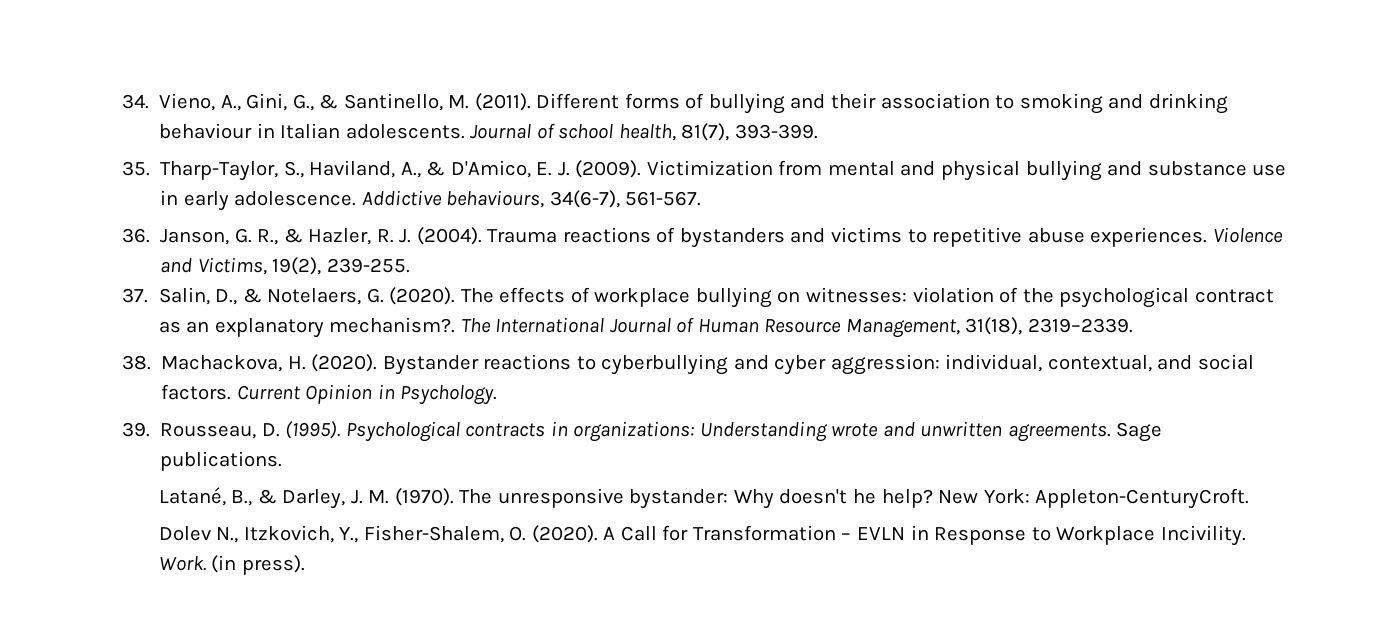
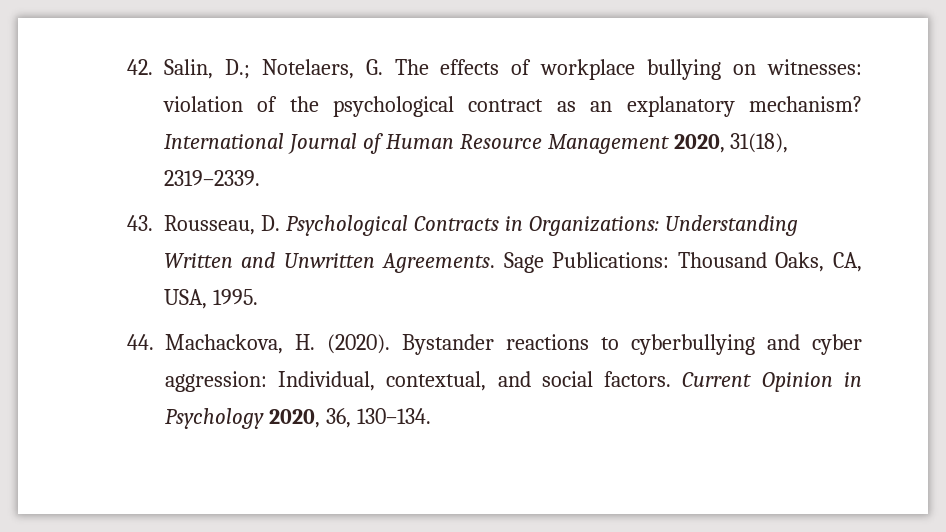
- 34. Vieno, A., Gini, G., & Santinello, M. (2011). Different forms of bullying and their association to smoking and drinking behaviour in Italian adolescents. Journal of school health, 81(7), 393-399.
- 35. Tharp-Taylor, S., Haviland, A., & D'Amico, E. J. (2009). Victimization from mental and physical bullying and substance use in early adolescence. Addictive behaviours, 34(6-7), 561-567.
- 36. Janson, G. R., & Hazler, R. J. (2004). Trauma reactions of bystanders and victims to repetitive abuse experiences. Violence and Victims, 19(2), 239-255.
- 37. Salin, D., & Notelaers, G. (2020). The effects of workplace bullying on witnesses: violation of the psychological contract as an explanatory mechanism?. The International Journal of Human Resource Management, 31(18), 2319–2339.
+ 42. Salin, D.; Notelaers, G. The effects of workplace bullying on witnesses: violation of the psychological contract as an explanatory mechanism? International Journal of Human Resource Management 2020, 31(18), 2319–2339.
- 38. Machackova, H. (2020).
+ 43. Rousseau, D. Psychological Contracts in Organizations: Understanding Written and Unwritten Agreements. Sage Publications: Thousand Oaks, CA, USA, 1995.
+ 44. Machackova, H. (2020).
- Bystander reactions to cyberbullying and cyber aggression: individual, contextual, and social factors.
+ Bystander reactions to cyberbullying and cyber aggression: Individual, contextual, and social factors.
- Current Opinion in Psychology.
- 39. Rousseau, D. (1995). Psychological contracts in organizations: Understanding wrote and unwritten agreements. Sage publications.
- Latané, B., & Darley, J. M. (1970). The unresponsive bystander: Why doesn't he help? New York: Appleton-CenturyCroft.
- Dolev N., Itzkovich, Y., Fisher-Shalem, O. (2020). A Call for Transformation – EVLN in Response to Workplace Incivility. Work. (in press).
+ Current Opinion in Psychology 2020, 36, 130–134.

